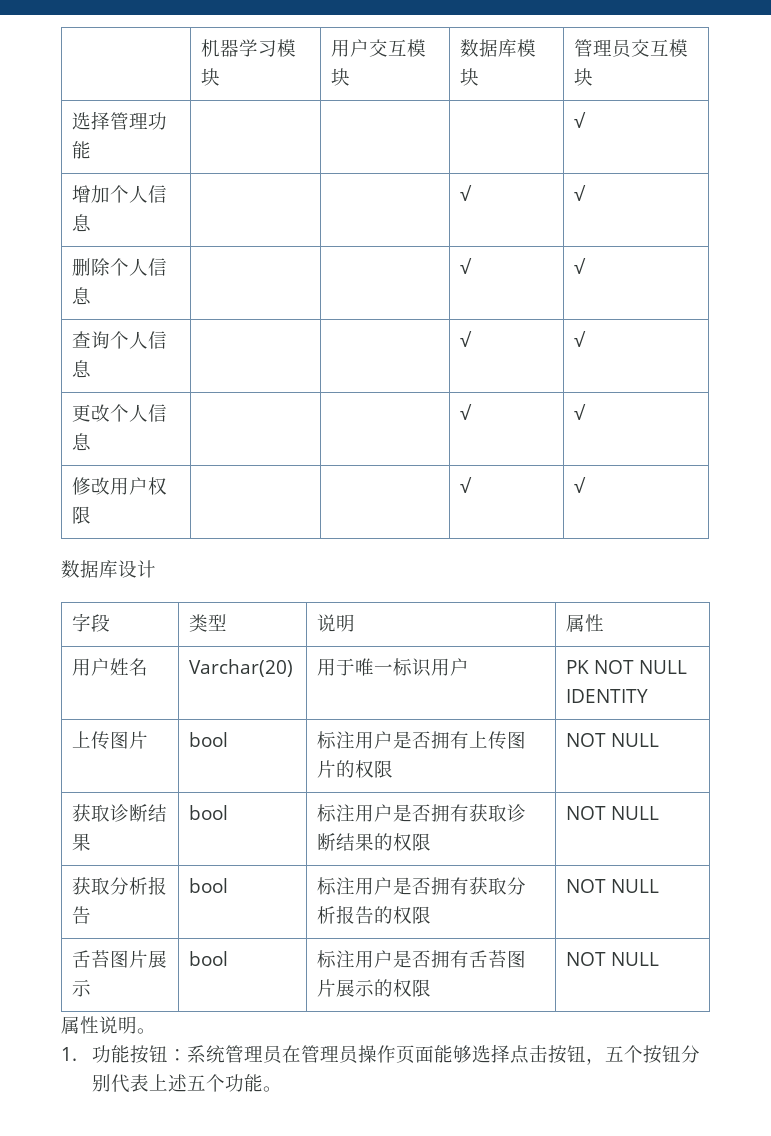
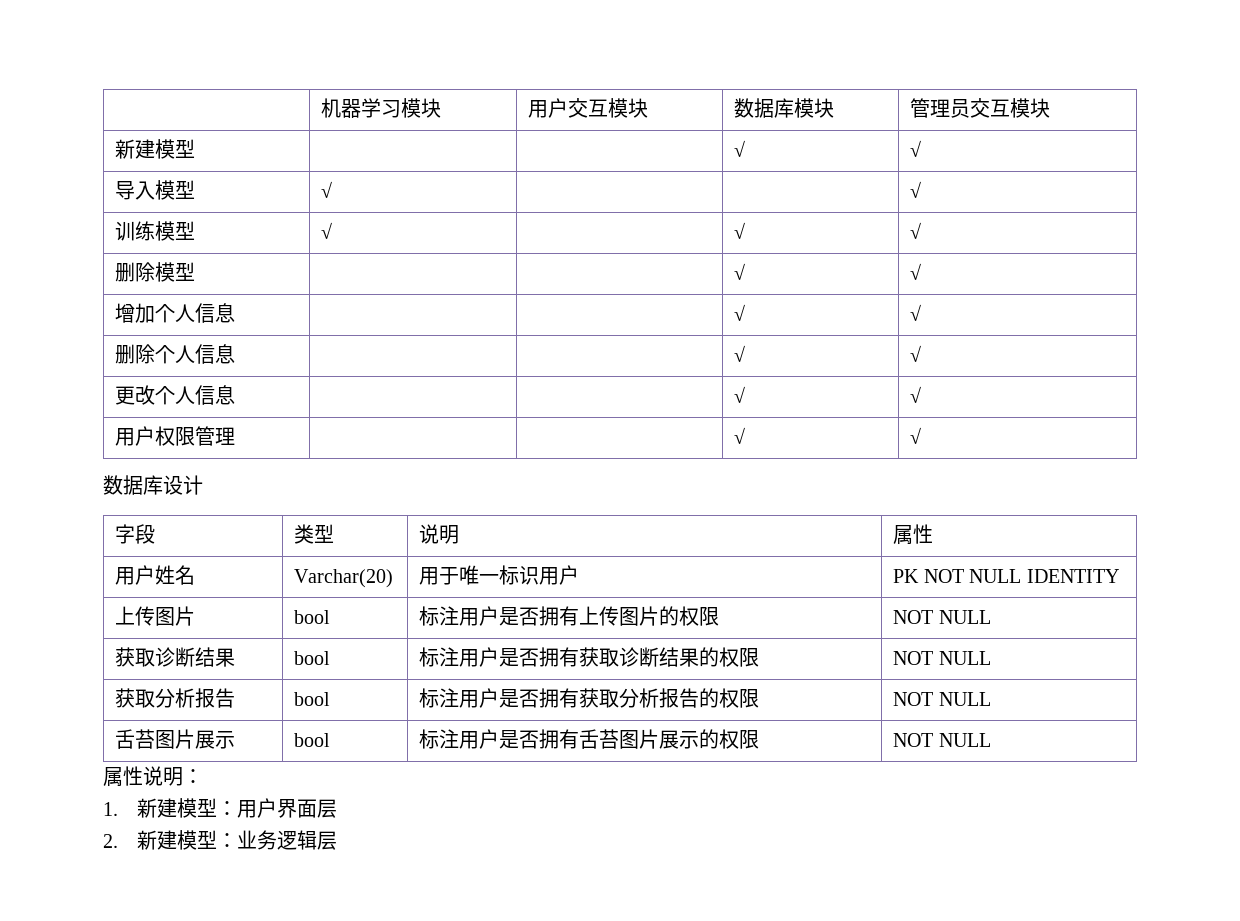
- 选择管理功能 | | | | √
+ 新建模型 | | | √ | √
+ 导入模型 | √ | | | √
+ 训练模型 | √ | | √ | √
+ 删除模型 | | | √ | √
- 查询个人信息 | | | √ | √
- 修改用户权限 | | | √ | √
+ 用户权限管理 | | | √ | √
- 属性说明。
+ 属性说明：
- 1.功能按钮：系统管理员在管理员操作页面能够选择点击按钮，五个按钮分别代表上述五个功能。
+ 1.新建模型：用户界面层
+ 2.新建模型：业务逻辑层

